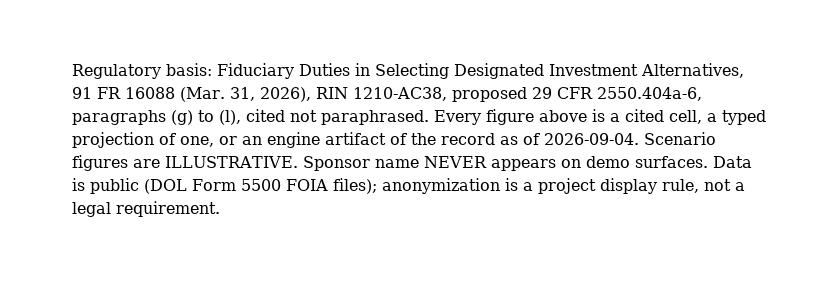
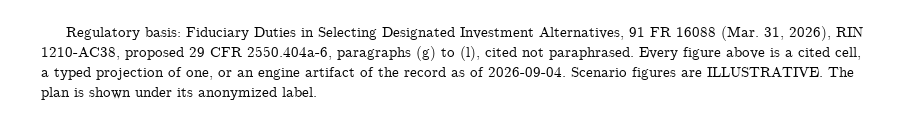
- Sponsor name NEVER appears on demo surfaces. Data is public (DOL Form 5500 FOIA files); anonymization is a project display rule, not a legal requirement.
+ The plan is shown under its anonymized label.

